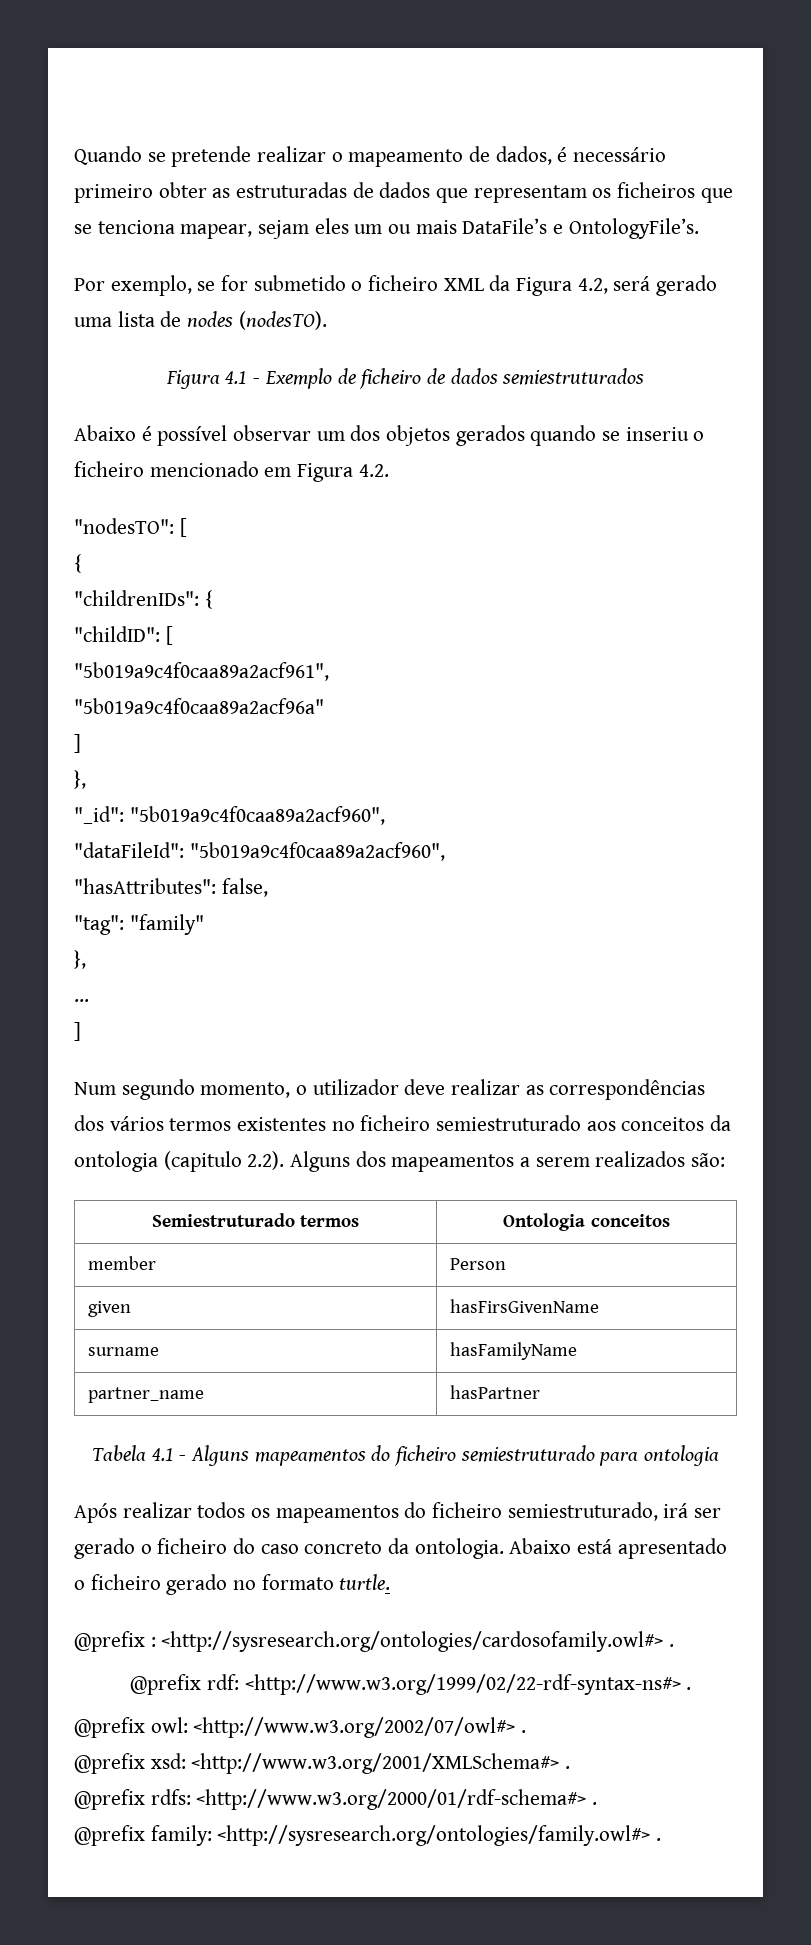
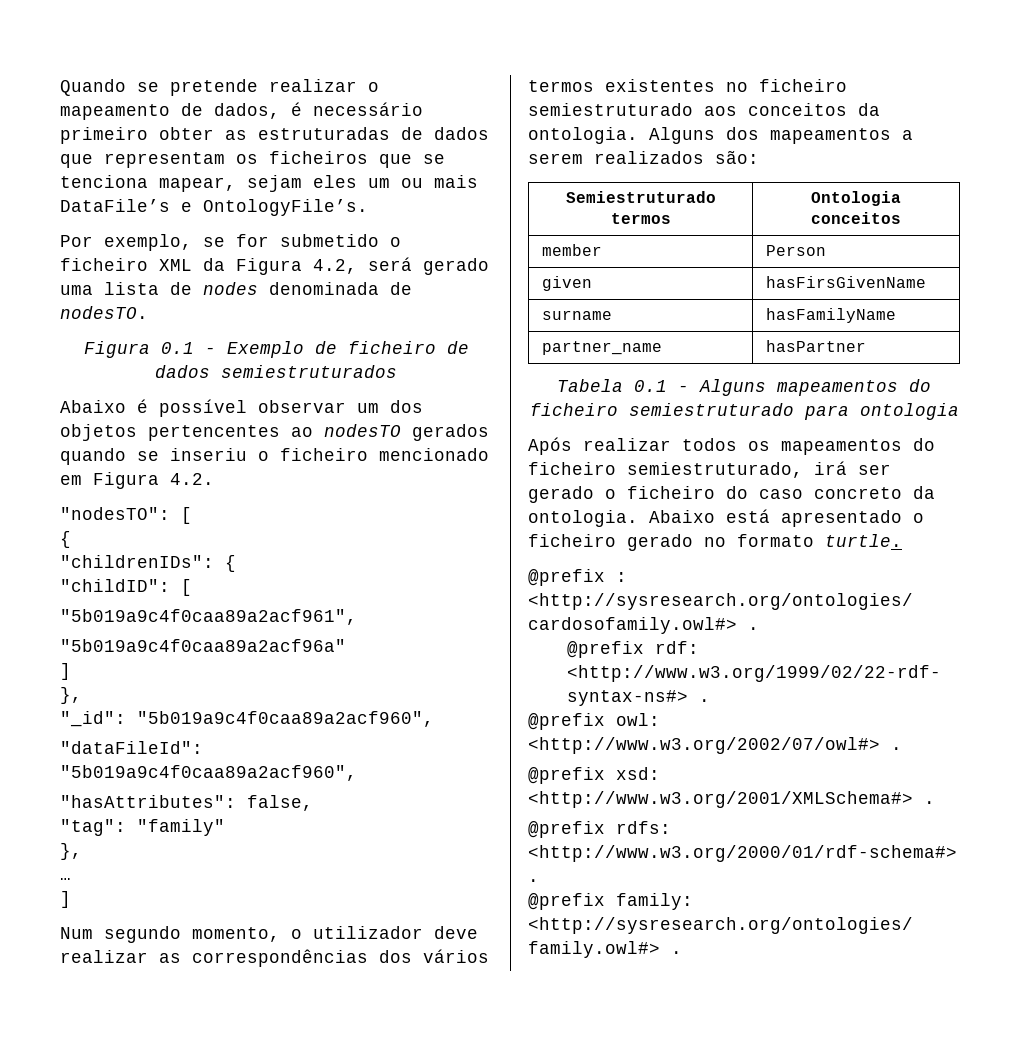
- Por exemplo, se for submetido o ficheiro XML da Figura 4.2, será gerado uma lista de nodes (nodesTO).
- Figura 4.1 - Exemplo de ficheiro de dados semiestruturados
+ Por exemplo, se for submetido o ficheiro XML da Figura 4.2, será gerado uma lista de nodes denominada de nodesTO.
+ Figura 0.1 - Exemplo de ficheiro de dados semiestruturados
- Abaixo é possível observar um dos objetos gerados quando se inseriu o ficheiro mencionado em Figura 4.2.
+ Abaixo é possível observar um dos objetos pertencentes ao nodesTO gerados quando se inseriu o ficheiro mencionado em Figura 4.2.
- Num segundo momento, o utilizador deve realizar as correspondências dos vários termos existentes no ficheiro semiestruturado aos conceitos da ontologia (capitulo 2.2). Alguns dos mapeamentos a serem realizados são:
+ Num segundo momento, o utilizador deve realizar as correspondências dos vários termos existentes no ficheiro semiestruturado aos conceitos da ontologia. Alguns dos mapeamentos a serem realizados são:
- Tabela 4.1 - Alguns mapeamentos do ficheiro semiestruturado para ontologia
+ Tabela 0.1 - Alguns mapeamentos do ficheiro semiestruturado para ontologia

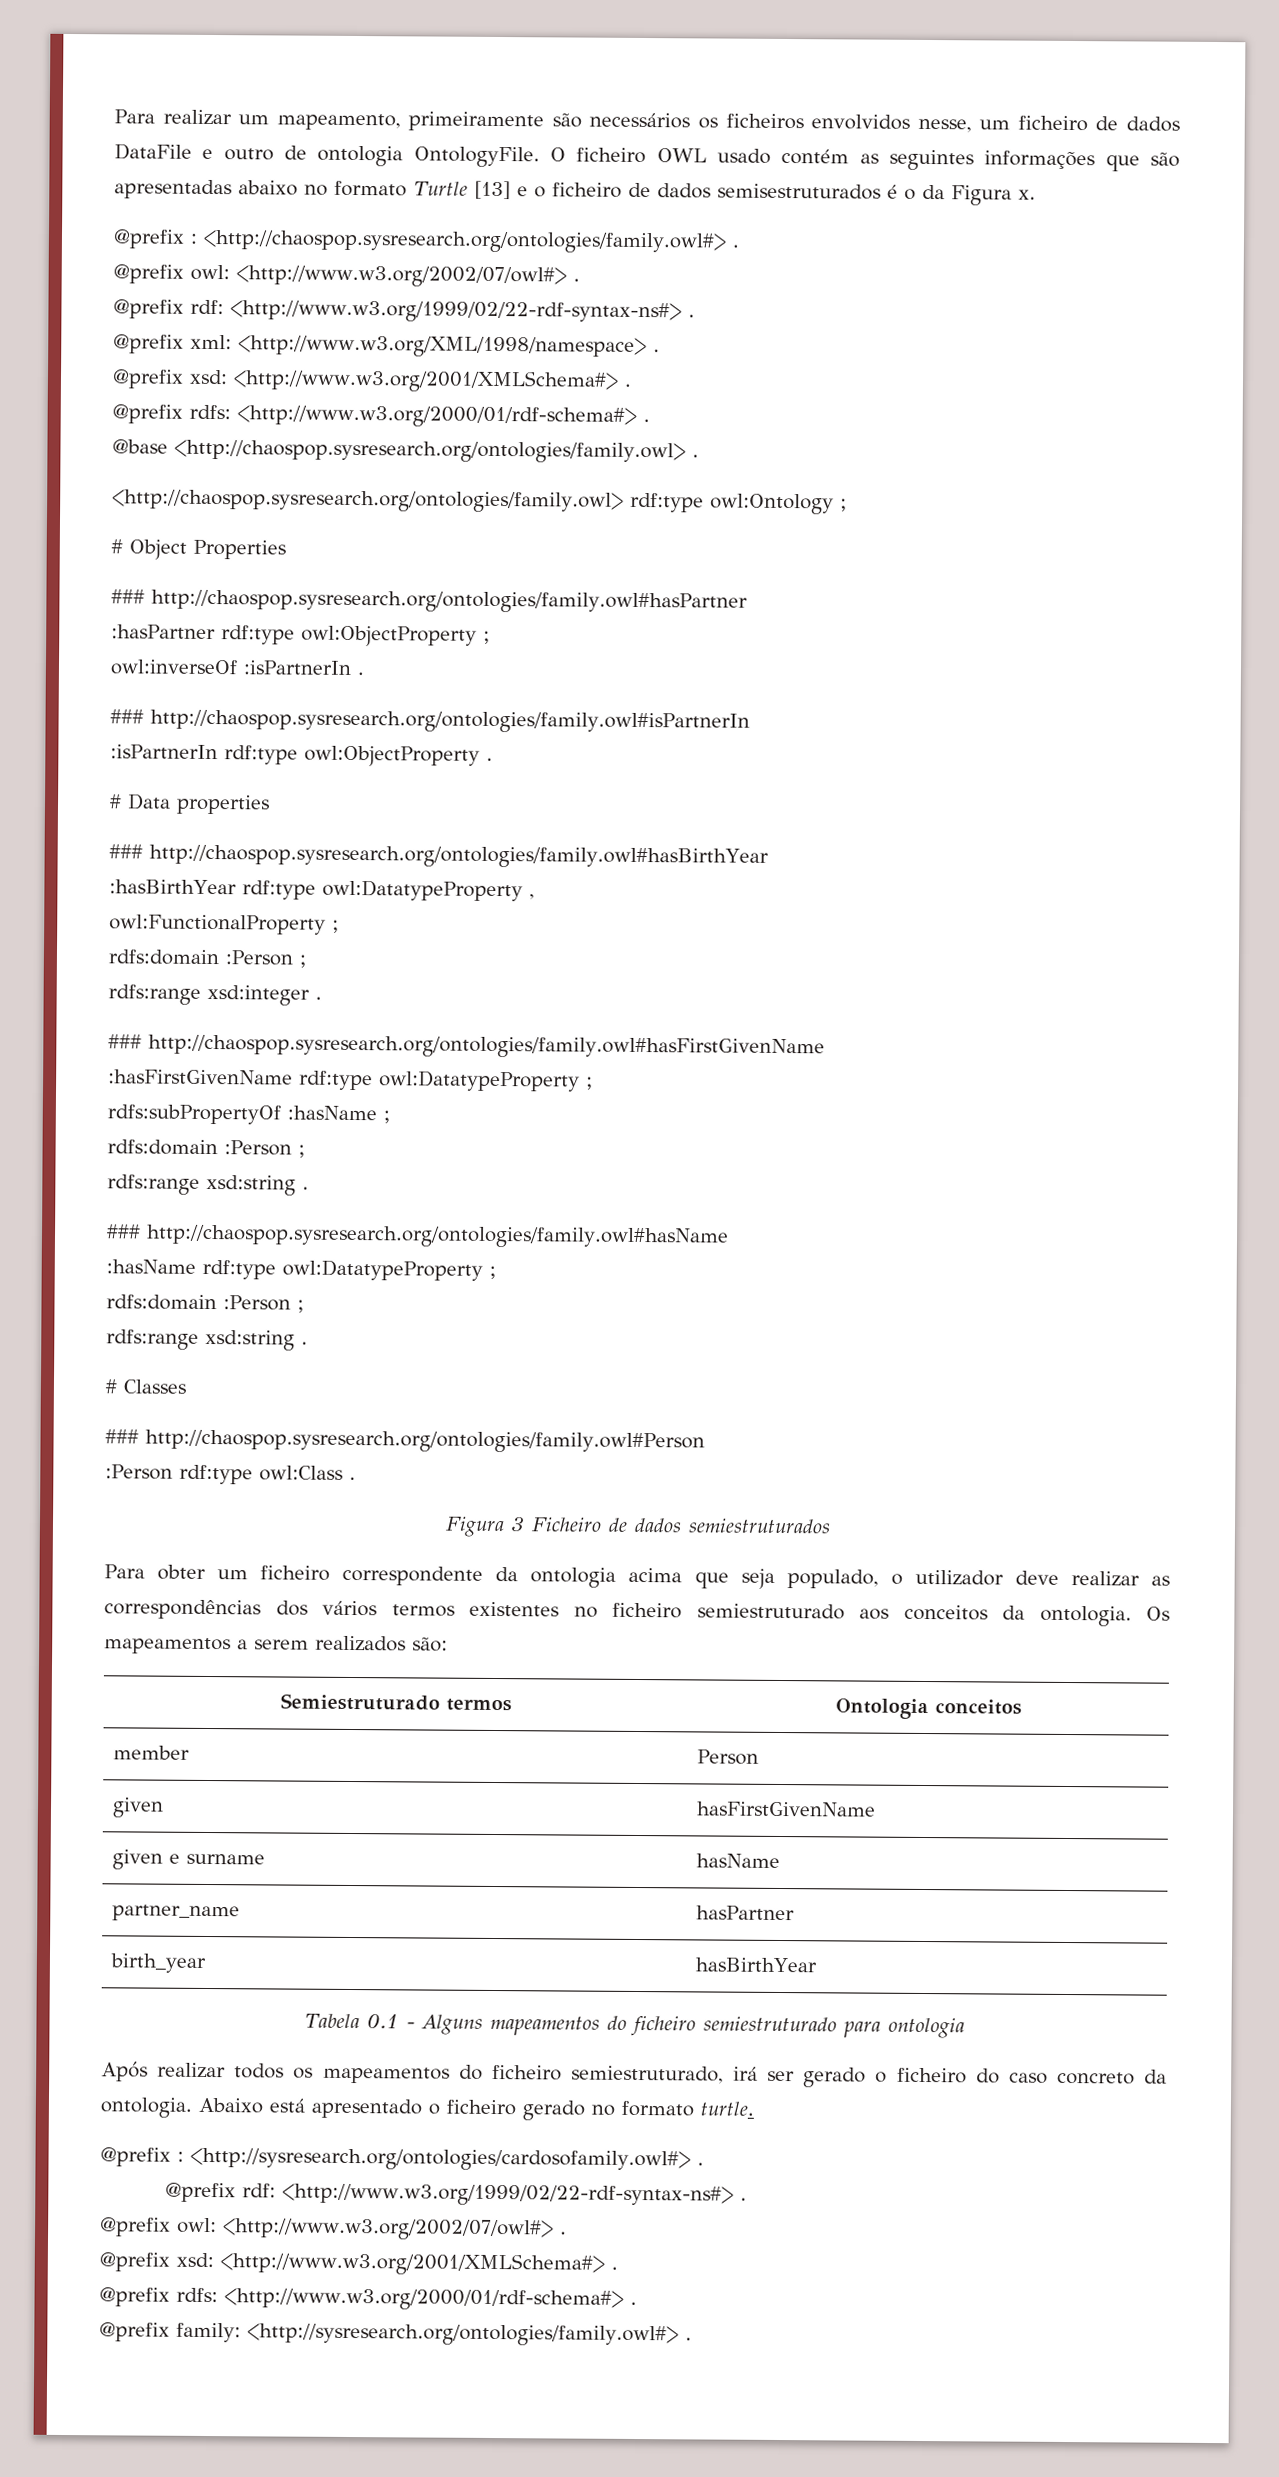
- Quando se pretende realizar o mapeamento de dados, é necessário primeiro obter as estruturadas de dados que representam os ficheiros que se tenciona mapear, sejam eles um ou mais DataFile’s e OntologyFile’s.
- Por exemplo, se for submetido o ficheiro XML da Figura 4.2, será gerado uma lista de nodes denominada de nodesTO.
- Figura 0.1 - Exemplo de ficheiro de dados semiestruturados
- Abaixo é possível observar um dos objetos pertencentes ao nodesTO gerados quando se inseriu o ficheiro mencionado em Figura 4.2.
- "nodesTO": [
- {
- "childrenIDs": {
- "childID": [
- "5b019a9c4f0caa89a2acf961",
- "5b019a9c4f0caa89a2acf96a"
- ]
- },
- "_id": "5b019a9c4f0caa89a2acf960",
- "dataFileId": "5b019a9c4f0caa89a2acf960",
- "hasAttributes": false,
- "tag": "family"
- },
- …
- ]
- Num segundo momento, o utilizador deve realizar as correspondências dos vários termos existentes no ficheiro semiestruturado aos conceitos da ontologia.
+ Para realizar um mapeamento, primeiramente são necessários os ficheiros envolvidos nesse, um ficheiro de dados DataFile e outro de ontologia OntologyFile. O ficheiro OWL usado contém as seguintes informações que são apresentadas abaixo no formato Turtle [13] e o ficheiro de dados semisestruturados é o da Figura x.
+ @prefix : <http://chaospop.sysresearch.org/ontologies/family.owl#> .
+ @prefix owl: <http://www.w3.org/2002/07/owl#> .
+ @prefix rdf: <http://www.w3.org/1999/02/22-rdf-syntax-ns#> .
+ @prefix xml: <http://www.w3.org/XML/1998/namespace> .
+ @prefix xsd: <http://www.w3.org/2001/XMLSchema#> .
+ @prefix rdfs: <http://www.w3.org/2000/01/rdf-schema#> .
+ @base <http://chaospop.sysresearch.org/ontologies/family.owl> .
+ <http://chaospop.sysresearch.org/ontologies/family.owl> rdf:type owl:Ontology ;
+ # Object Properties
+ ### http://chaospop.sysresearch.org/ontologies/family.owl#hasPartner
+ :hasPartner rdf:type owl:ObjectProperty ;
+ owl:inverseOf :isPartnerIn .
+ ### http://chaospop.sysresearch.org/ontologies/family.owl#isPartnerIn
+ :isPartnerIn rdf:type owl:ObjectProperty .
+ # Data properties
+ ### http://chaospop.sysresearch.org/ontologies/family.owl#hasBirthYear
+ :hasBirthYear rdf:type owl:DatatypeProperty ,
+ owl:FunctionalProperty ;
+ rdfs:domain :Person ;
+ rdfs:range xsd:integer .
+ ### http://chaospop.sysresearch.org/ontologies/family.owl#hasFirstGivenName
+ :hasFirstGivenName rdf:type owl:DatatypeProperty ;
+ rdfs:subPropertyOf :hasName ;
+ rdfs:domain :Person ;
+ rdfs:range xsd:string .
+ ### http://chaospop.sysresearch.org/ontologies/family.owl#hasName
+ :hasName rdf:type owl:DatatypeProperty ;
+ rdfs:domain :Person ;
+ rdfs:range xsd:string .
+ # Classes
+ ### http://chaospop.sysresearch.org/ontologies/family.owl#Person
+ :Person rdf:type owl:Class .
+ Figura 3 Ficheiro de dados semiestruturados
+ Para obter um ficheiro correspondente da ontologia acima que seja populado, o utilizador deve realizar as correspondências dos vários termos existentes no ficheiro semiestruturado aos conceitos da ontologia.
- Alguns dos mapeamentos a serem realizados são:
+ Os mapeamentos a serem realizados são:
- given | hasFirsGivenName
- surname | hasFamilyName
+ given | hasFirstGivenName
+ given e surname | hasName
+ birth_year | hasBirthYear

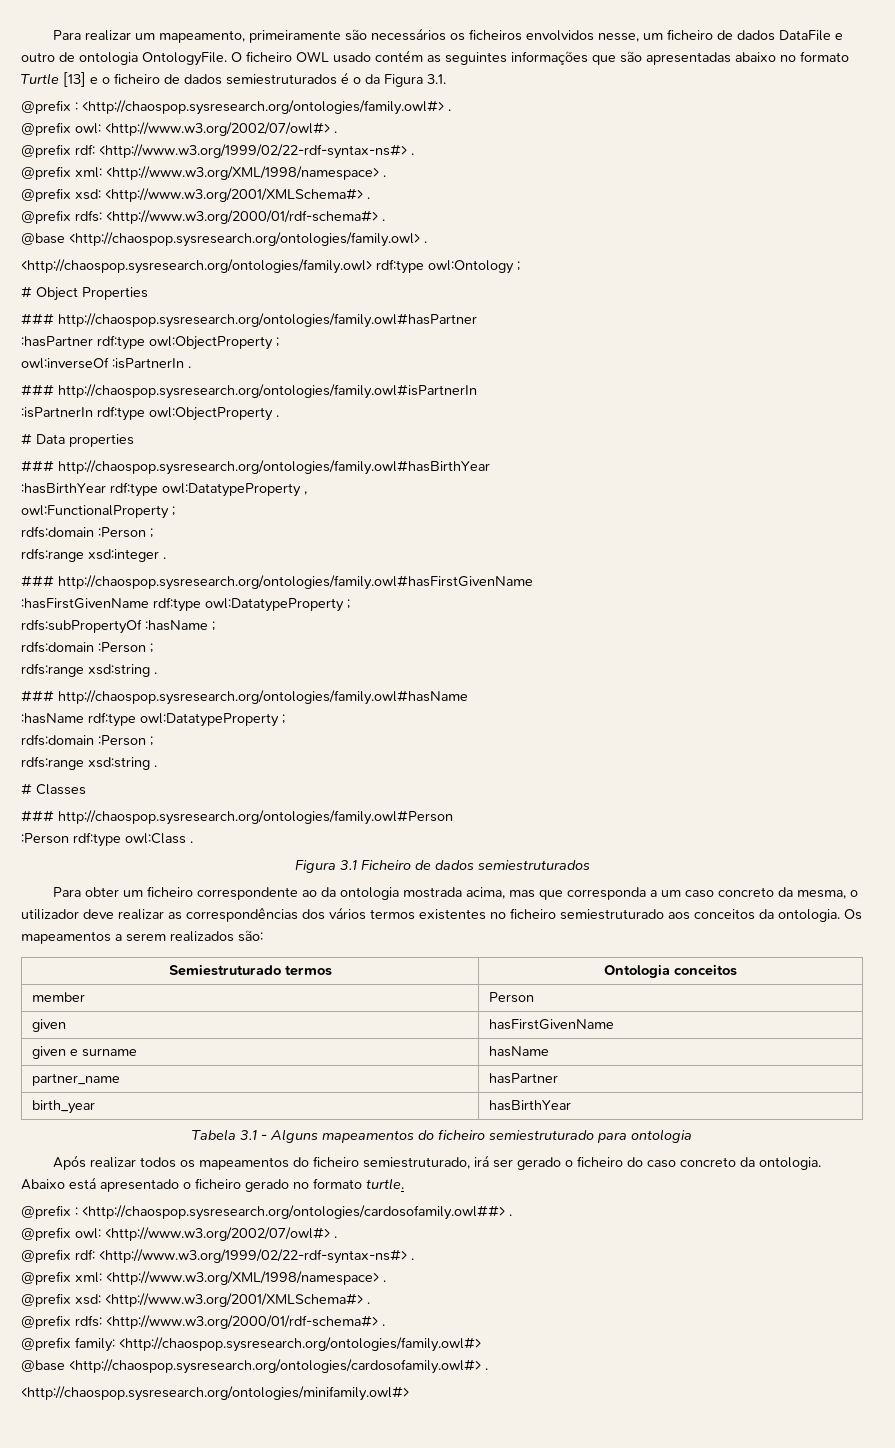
- O ficheiro OWL usado contém as seguintes informações que são apresentadas abaixo no formato Turtle [13] e o ficheiro de dados semisestruturados é o da Figura x.
+ O ficheiro OWL usado contém as seguintes informações que são apresentadas abaixo no formato Turtle [13] e o ficheiro de dados semiestruturados é o da Figura 3.1.
- Figura 3 Ficheiro de dados semiestruturados
+ Figura 3.1 Ficheiro de dados semiestruturados
- Para obter um ficheiro correspondente da ontologia acima que seja populado, o utilizador deve realizar as correspondências dos vários termos existentes no ficheiro semiestruturado aos conceitos da ontologia.
+ Para obter um ficheiro correspondente ao da ontologia mostrada acima, mas que corresponda a um caso concreto da mesma, o utilizador deve realizar as correspondências dos vários termos existentes no ficheiro semiestruturado aos conceitos da ontologia.
- Tabela 0.1 - Alguns mapeamentos do ficheiro semiestruturado para ontologia
+ Tabela 3.1 - Alguns mapeamentos do ficheiro semiestruturado para ontologia
- @prefix : <http://sysresearch.org/ontologies/cardosofamily.owl#> .
+ @prefix : <http://chaospop.sysresearch.org/ontologies/cardosofamily.owl##> .
+ @prefix owl: <http://www.w3.org/2002/07/owl#> .
  @prefix rdf: <http://www.w3.org/1999/02/22-rdf-syntax-ns#> .
- @prefix owl: <http://www.w3.org/2002/07/owl#> .
+ @prefix xml: <http://www.w3.org/XML/1998/namespace> .
- @prefix family: <http://sysresearch.org/ontologies/family.owl#> .
+ @prefix family: <http://chaospop.sysresearch.org/ontologies/family.owl#>
+ @base <http://chaospop.sysresearch.org/ontologies/cardosofamily.owl#> .
+ <http://chaospop.sysresearch.org/ontologies/minifamily.owl#>

